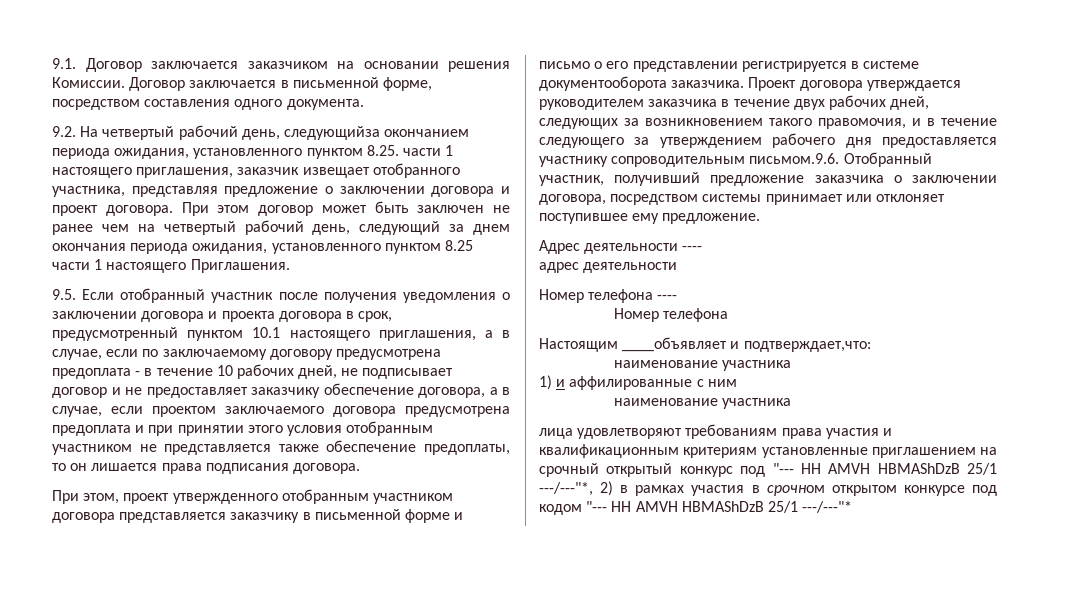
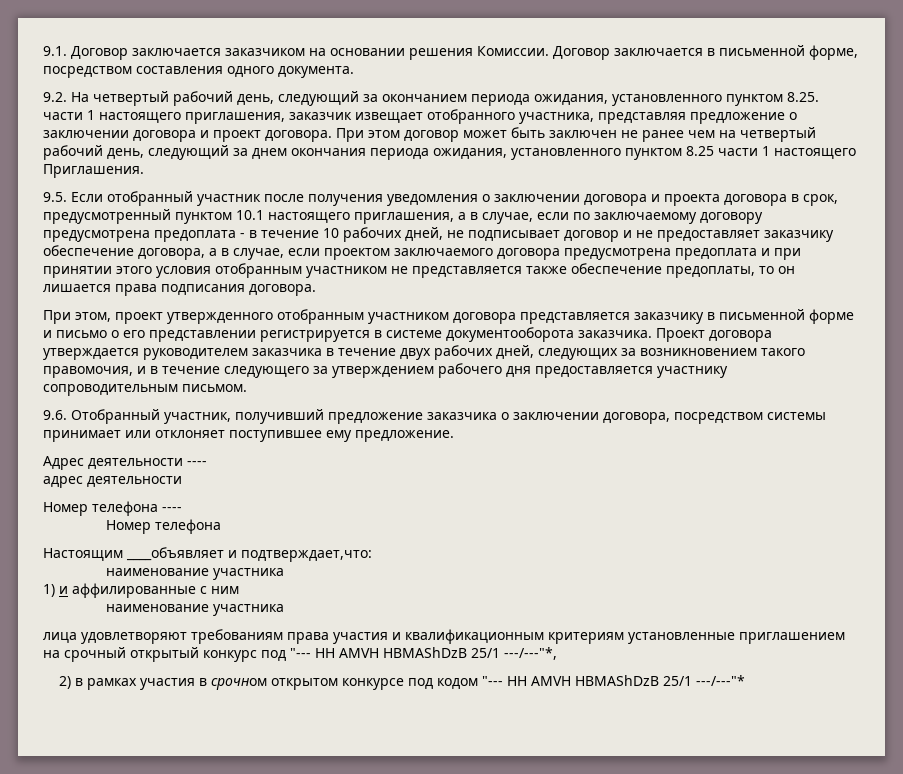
- 9.2. На четвертый рабочий день, следующийза окончанием периода ожидания, установленного пунктом 8.25. части 1 настоящего приглашения, заказчик извещает отобранного участника, представляя предложение о заключении договора и проект договора.
+ 9.2. На четвертый рабочий день, следующий за окончанием периода ожидания, установленного пунктом 8.25. части 1 настоящего приглашения, заказчик извещает отобранного участника, представляя предложение о заключении договора и проект договора.
- Проект договора утверждается руководителем заказчика в течение двух рабочих дней, следующих за возникновением такого правомочия, и в течение следующего за утверждением рабочего дня предоставляется участнику сопроводительным письмом.9.6. Отобранный участник, получивший предложение заказчика о заключении договора, посредством системы принимает или отклоняет поступившее ему предложение.
+ Проект договора утверждается руководителем заказчика в течение двух рабочих дней, следующих за возникновением такого правомочия, и в течение следующего за утверждением рабочего дня предоставляется участнику сопроводительным письмом.
+ 9.6. Отобранный участник, получивший предложение заказчика о заключении договора, посредством системы принимает или отклоняет поступившее ему предложение.
- лица удовлетворяют требованиям права участия и квалификационным критериям установленные приглашением на срочный открытый конкурс под "--- HH AMVH HBMAShDzB 25/1 ---/---"*, 2) в рамках участия в срочном открытом конкурсе под кодом "--- HH AMVH HBMAShDzB 25/1 ---/---"*
+ лица удовлетворяют требованиям права участия и квалификационным критериям установленные приглашением на срочный открытый конкурс под "--- HH AMVH HBMAShDzB 25/1 ---/---"*,
+ 2) в рамках участия в срочном открытом конкурсе под кодом "--- HH AMVH HBMAShDzB 25/1 ---/---"*

